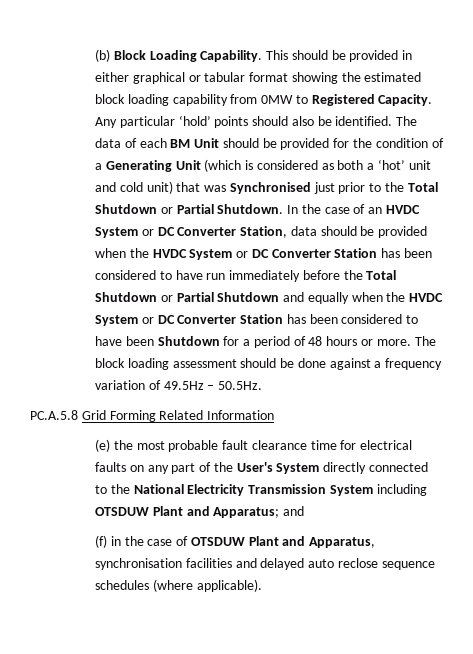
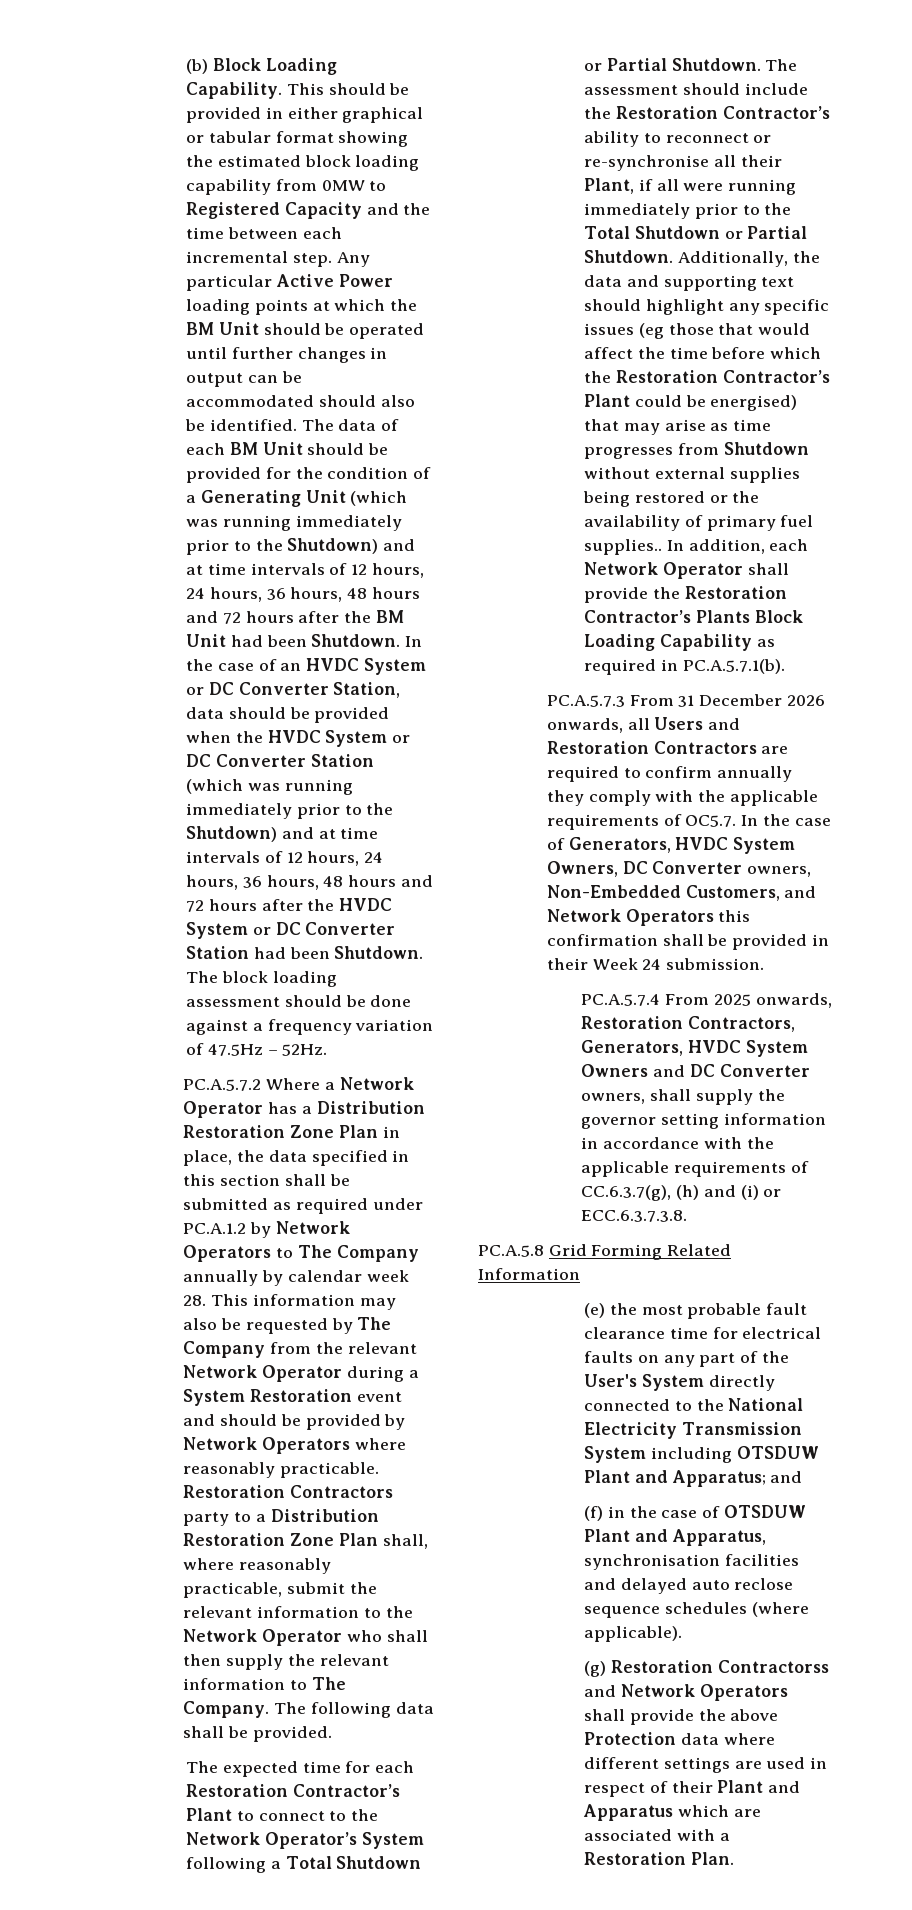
- This should be provided in either graphical or tabular format showing the estimated block loading capability from 0MW to Registered Capacity. Any particular ‘hold’ points should also be identified.
+ This should be provided in either graphical or tabular format showing the estimated block loading capability from 0MW to Registered Capacity and the time between each incremental step. Any particular Active Power loading points at which the BM Unit should be operated until further changes in output can be accommodated should also be identified.
- The data of each BM Unit should be provided for the condition of a Generating Unit (which is considered as both a ‘hot’ unit and cold unit) that was Synchronised just prior to the Total Shutdown or Partial Shutdown.
+ The data of each BM Unit should be provided for the condition of a Generating Unit (which was running immediately prior to the Shutdown) and at time intervals of 12 hours, 24 hours, 36 hours, 48 hours and 72 hours after the BM Unit had been Shutdown.
- In the case of an HVDC System or DC Converter Station, data should be provided when the HVDC System or DC Converter Station has been considered to have run immediately before the Total Shutdown or Partial Shutdown and equally when the HVDC System or DC Converter Station has been considered to have been Shutdown for a period of 48 hours or more.
+ In the case of an HVDC System or DC Converter Station, data should be provided when the HVDC System or DC Converter Station (which was running immediately prior to the Shutdown) and at time intervals of 12 hours, 24 hours, 36 hours, 48 hours and 72 hours after the HVDC System or DC Converter Station had been Shutdown.
- The block loading assessment should be done against a frequency variation of 49.5Hz – 50.5Hz.
+ The block loading assessment should be done against a frequency variation of 47.5Hz – 52Hz.
+ PC.A.5.7.2 Where a Network Operator has a Distribution Restoration Zone Plan in place, the data specified in this section shall be submitted as required under PC.A.1.2 by Network Operators to The Company annually by calendar week 28. This information may also be requested by The Company from the relevant Network Operator during a System Restoration event and should be provided by Network Operators where reasonably practicable. Restoration Contractors party to a Distribution Restoration Zone Plan shall, where reasonably practicable, submit the relevant information to the Network Operator who shall then supply the relevant information to The Company. The following data shall be provided.
+ The expected time for each Restoration Contractor’s Plant to connect to the Network Operator’s System following a Total Shutdown or Partial Shutdown. The assessment should include the Restoration Contractor’s ability to reconnect or re-synchronise all their Plant, if all were running immediately prior to the Total Shutdown or Partial Shutdown. Additionally, the data and supporting text should highlight any specific issues (eg those that would affect the time before which the Restoration Contractor’s Plant could be energised) that may arise as time progresses from Shutdown without external supplies being restored or the availability of primary fuel supplies.. In addition, each Network Operator shall provide the Restoration Contractor’s Plants Block Loading Capability as required in PC.A.5.7.1(b).
+ PC.A.5.7.3 From 31 December 2026 onwards, all Users and Restoration Contractors are required to confirm annually they comply with the applicable requirements of OC5.7. In the case of Generators, HVDC System Owners, DC Converter owners, Non-Embedded Customers, and Network Operators this confirmation shall be provided in their Week 24 submission.
+ PC.A.5.7.4 From 2025 onwards, Restoration Contractors, Generators, HVDC System Owners and DC Converter owners, shall supply the governor setting information in accordance with the applicable requirements of CC.6.3.7(g), (h) and (i) or ECC.6.3.7.3.8.
+ (g) Restoration Contractorss and Network Operators shall provide the above Protection data where different settings are used in respect of their Plant and Apparatus which are associated with a Restoration Plan.

